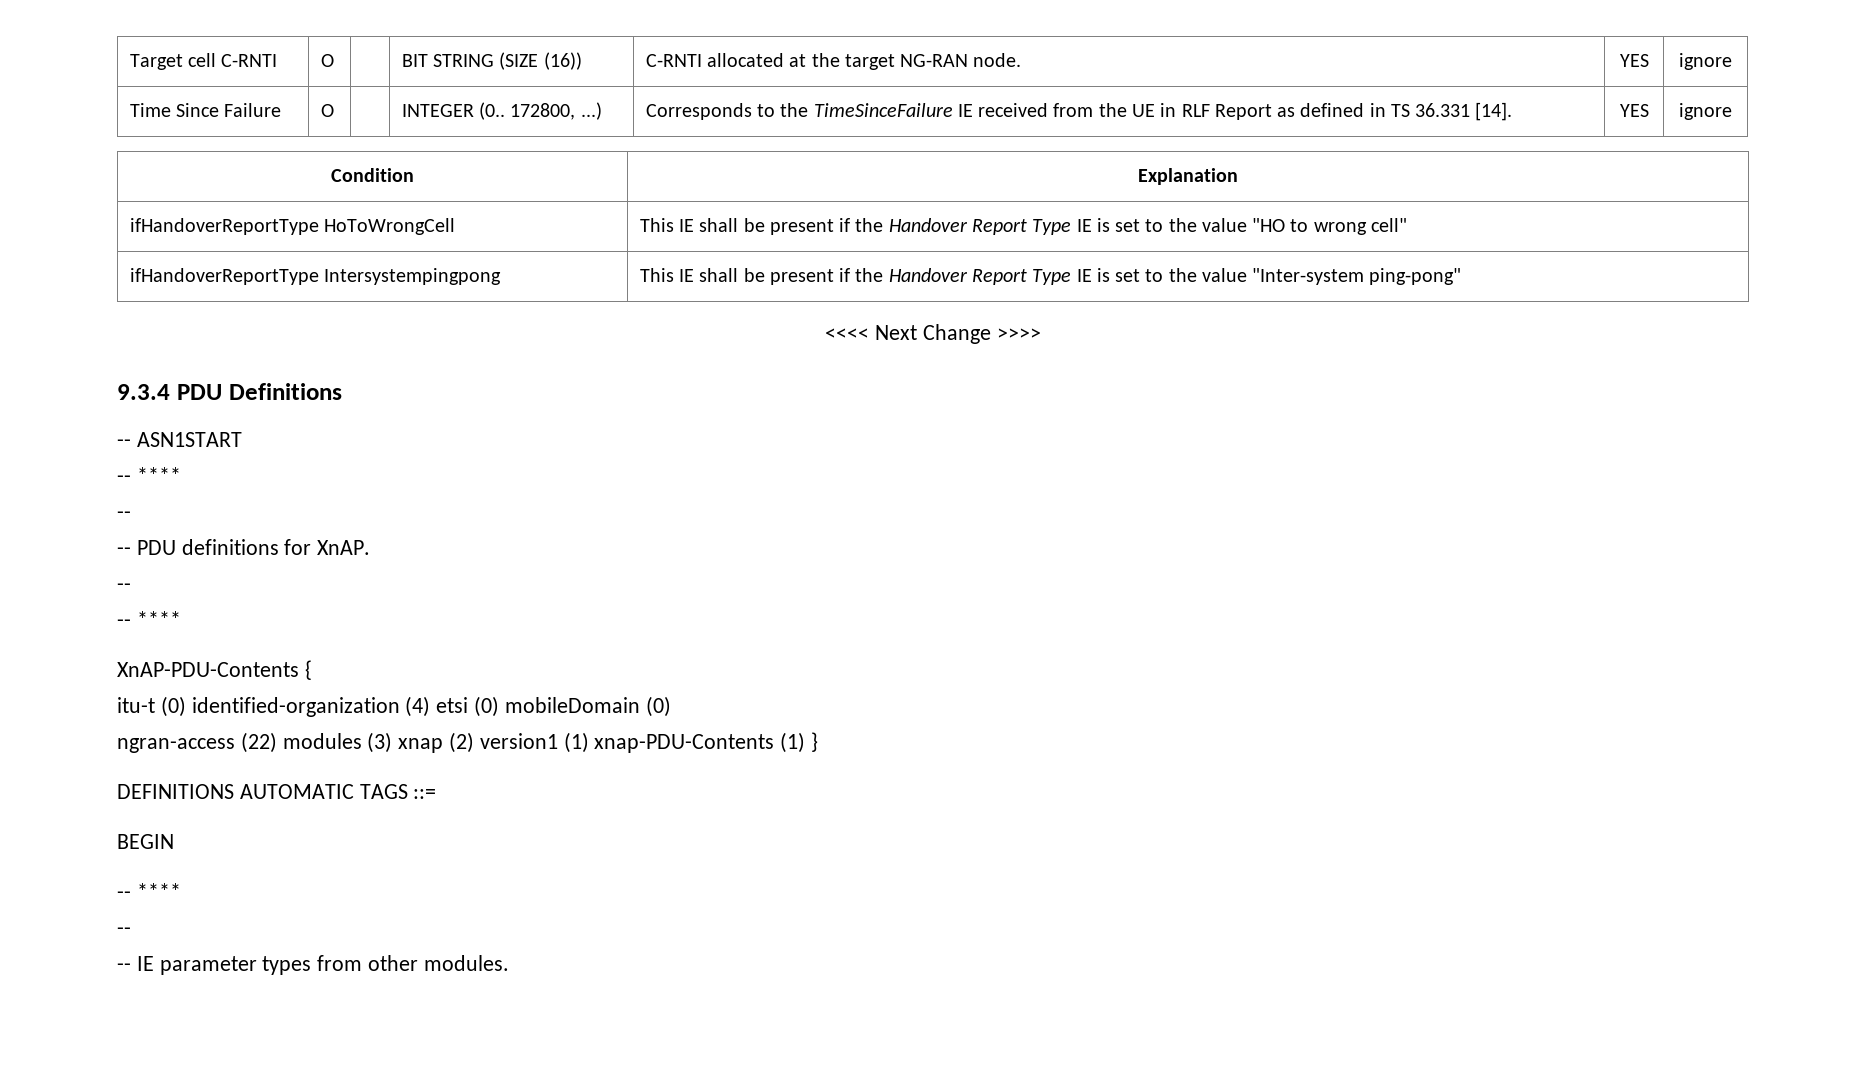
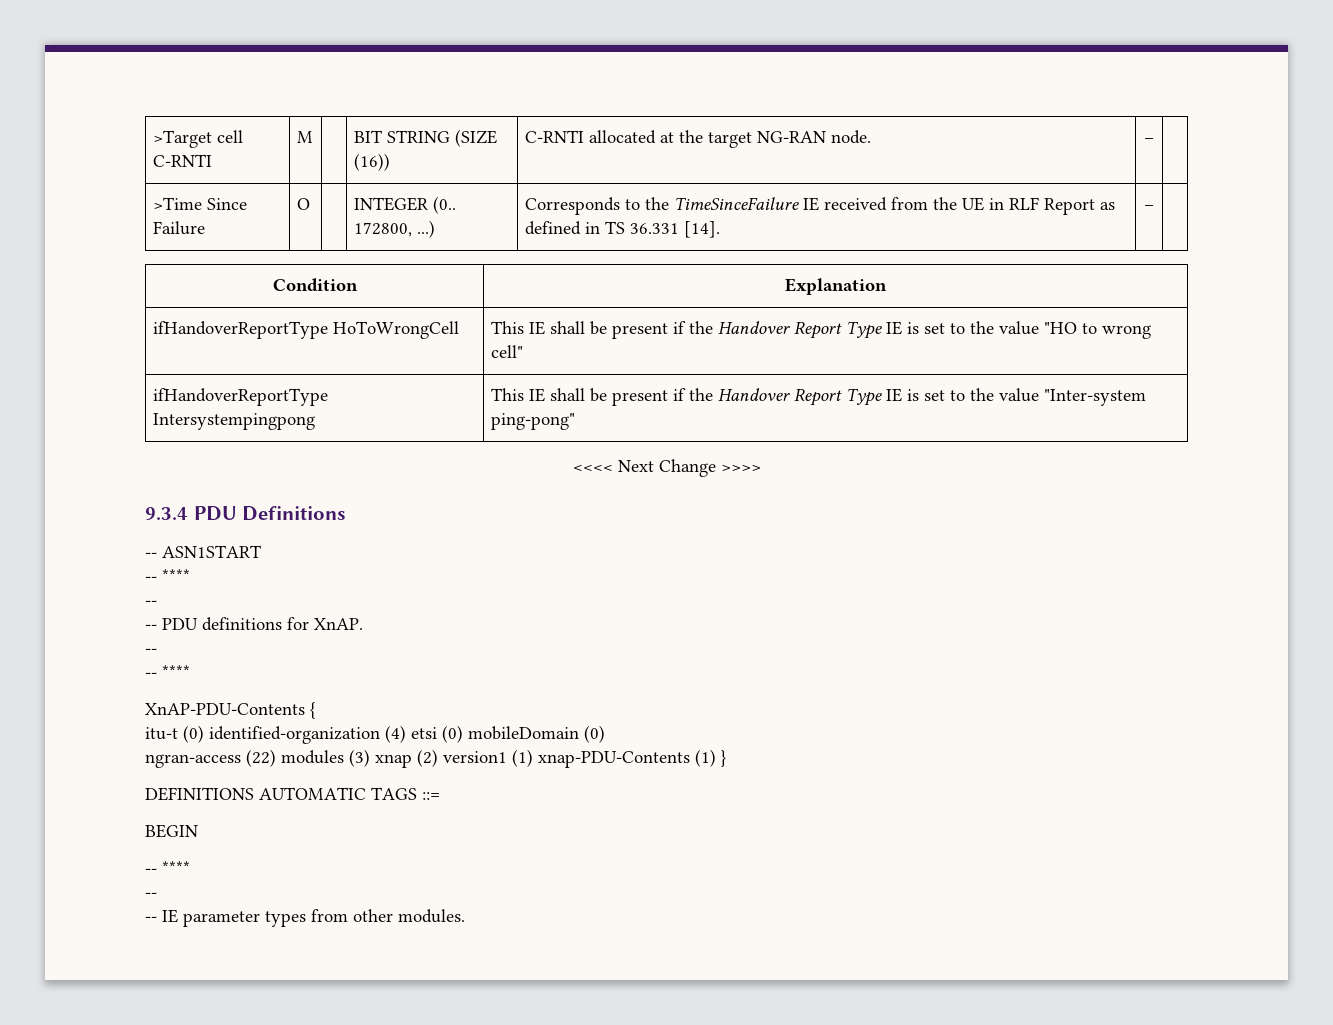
- Target cell C-RNTI | O | | BIT STRING (SIZE (16)) | C-RNTI allocated at the target NG-RAN node. | YES | ignore
- Time Since Failure | O | | INTEGER (0.. 172800, ...) | Corresponds to the TimeSinceFailure IE received from the UE in RLF Report as defined in TS 36.331 [14]. | YES | ignore
+ >Target cell C-RNTI | M | | BIT STRING (SIZE (16)) | C-RNTI allocated at the target NG-RAN node. | – |
+ >Time Since Failure | O | | INTEGER (0.. 172800, ...) | Corresponds to the TimeSinceFailure IE received from the UE in RLF Report as defined in TS 36.331 [14]. | – |

